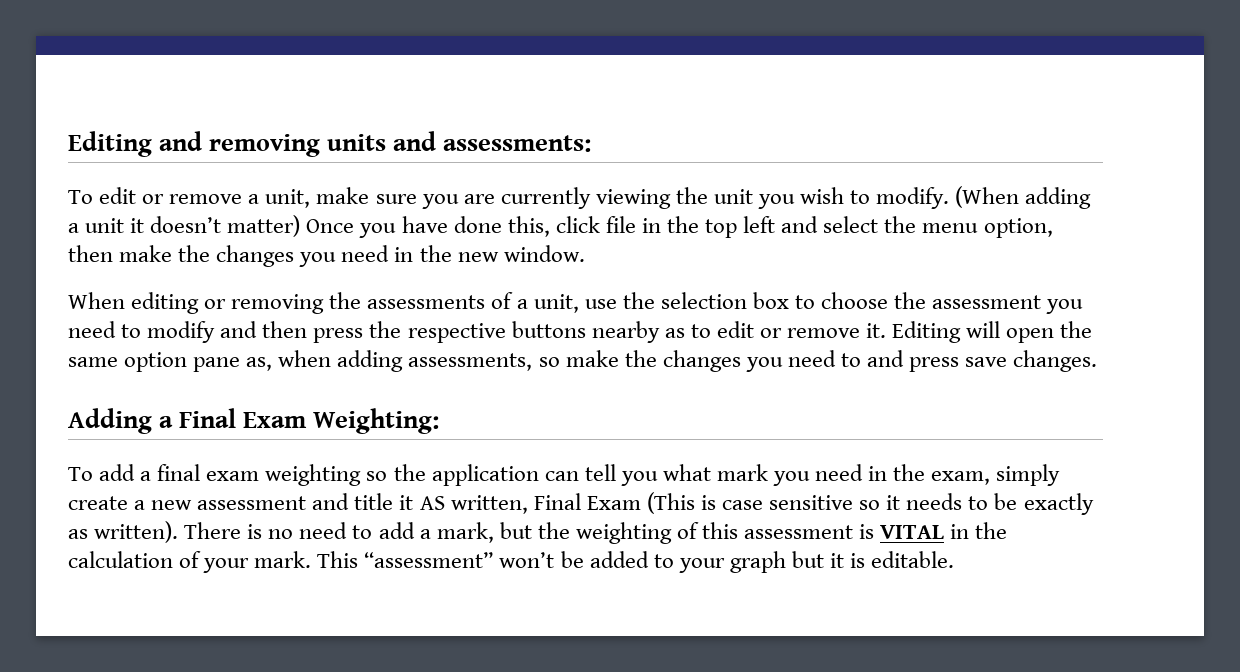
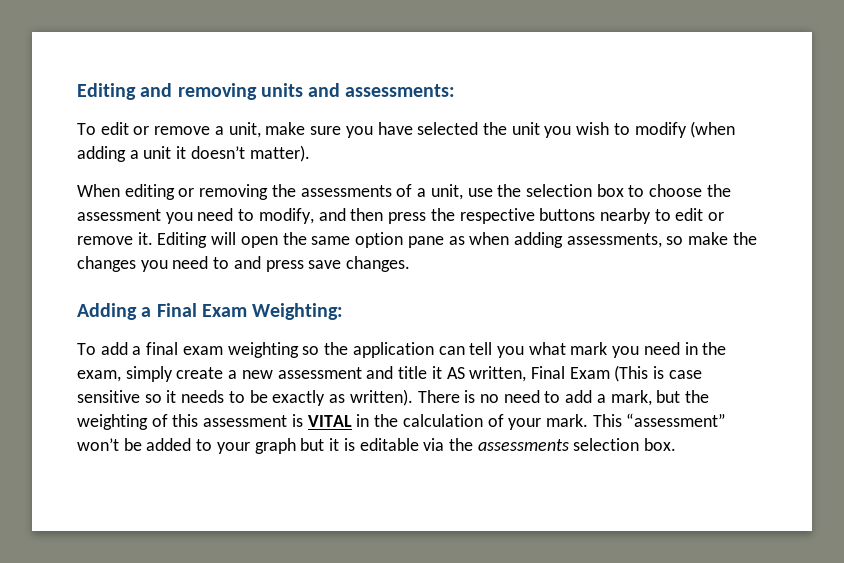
- To edit or remove a unit, make sure you are currently viewing the unit you wish to modify. (When adding a unit it doesn’t matter) Once you have done this, click file in the top left and select the menu option, then make the changes you need in the new window.
+ To edit or remove a unit, make sure you have selected the unit you wish to modify (when adding a unit it doesn’t matter).
- When editing or removing the assessments of a unit, use the selection box to choose the assessment you need to modify and then press the respective buttons nearby as to edit or remove it.
+ When editing or removing the assessments of a unit, use the selection box to choose the assessment you need to modify, and then press the respective buttons nearby to edit or remove it.
- Editing will open the same option pane as, when adding assessments, so make the changes you need to and press save changes.
+ Editing will open the same option pane as when adding assessments, so make the changes you need to and press save changes.
- This “assessment” won’t be added to your graph but it is editable.
+ This “assessment” won’t be added to your graph but it is editable via the assessments selection box.

